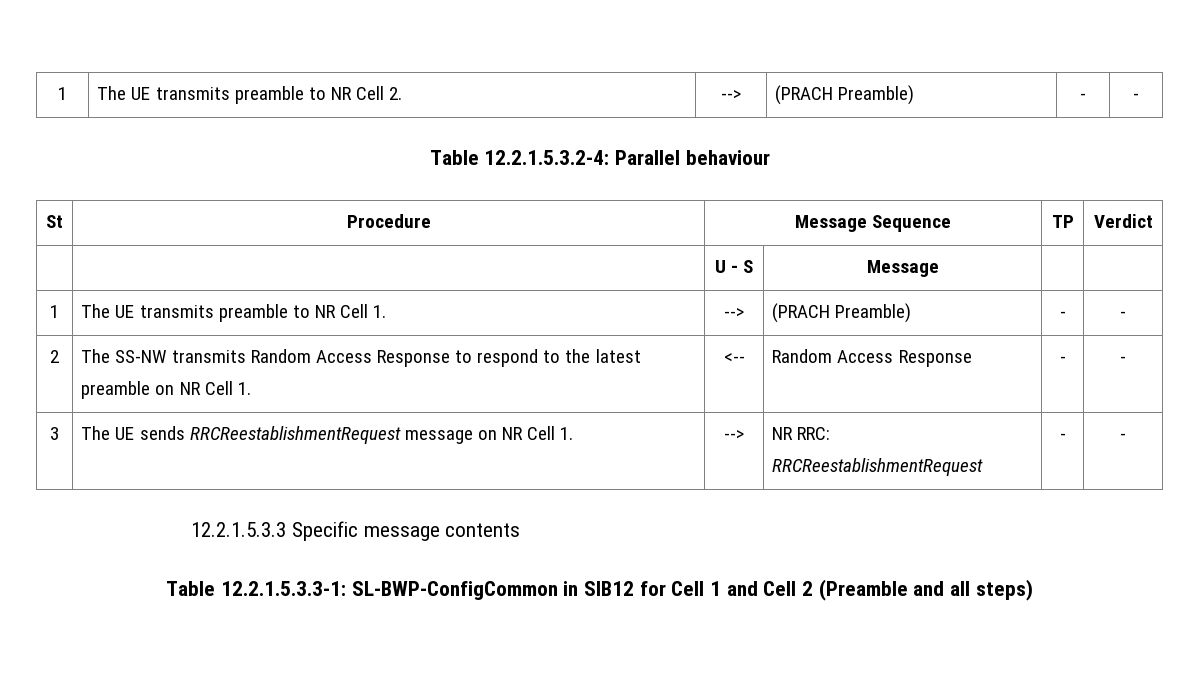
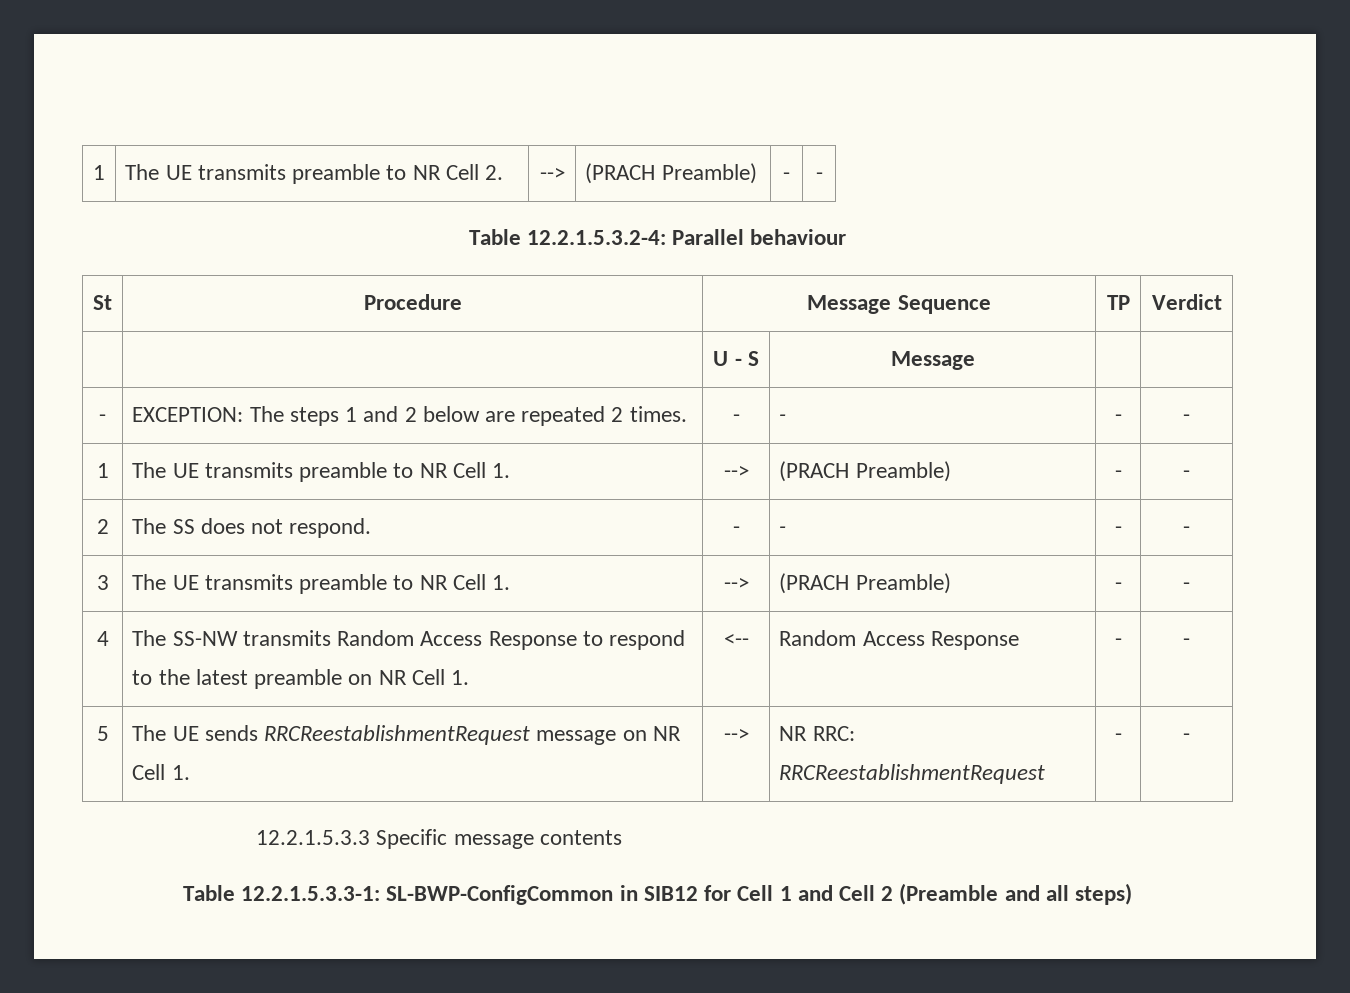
+ - | EXCEPTION: The steps 1 and 2 below are repeated 2 times. | - | - | - | -
- 2 | The SS-NW transmits Random Access Response to respond to the latest preamble on NR Cell 1. | <-- | Random Access Response | - | -
+ 2 | The SS does not respond. | - | - | - | -
+ 3 | The UE transmits preamble to NR Cell 1. | --> | (PRACH Preamble) | - | -
+ 4 | The SS-NW transmits Random Access Response to respond to the latest preamble on NR Cell 1. | <-- | Random Access Response | - | -
- 3 | The UE sends RRCReestablishmentRequest message on NR Cell 1. | --> | NR RRC: RRCReestablishmentRequest | - | -
+ 5 | The UE sends RRCReestablishmentRequest message on NR Cell 1. | --> | NR RRC: RRCReestablishmentRequest | - | -

